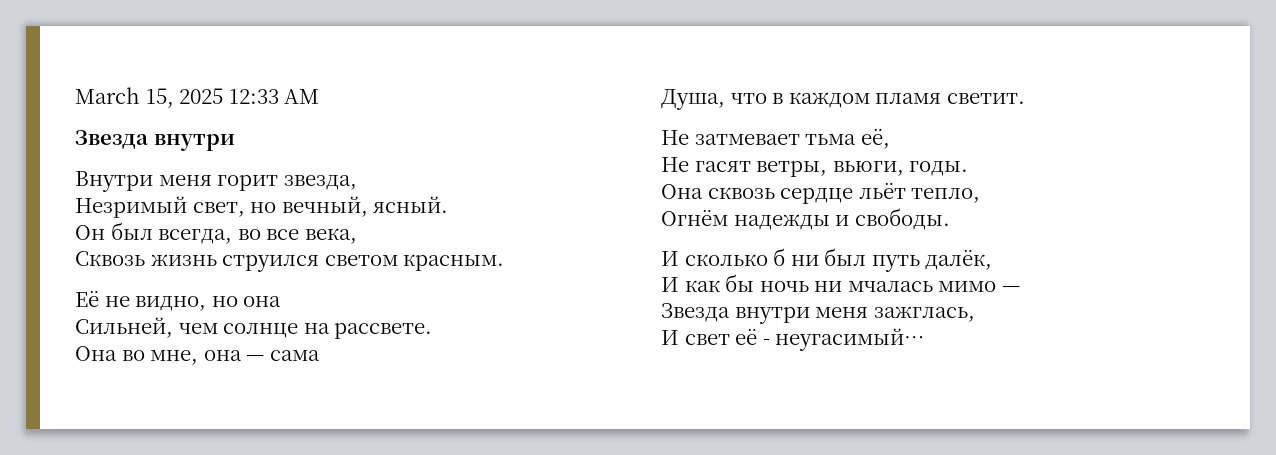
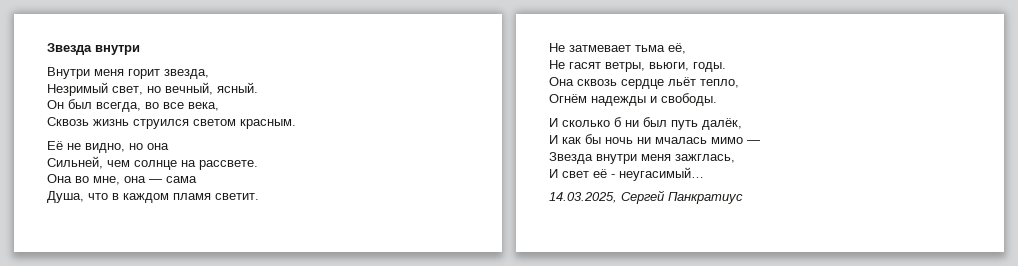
- March 15, 2025 12:33 AM
+ 14.03.2025, Сергей Панкратиус

